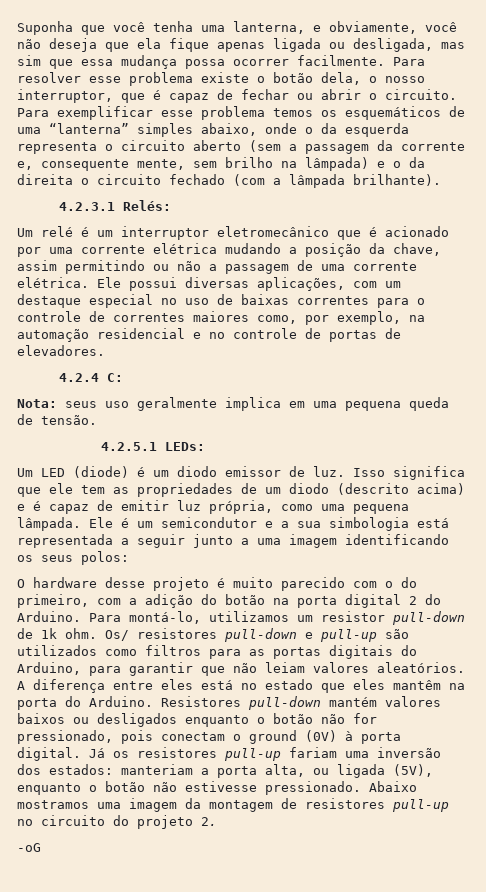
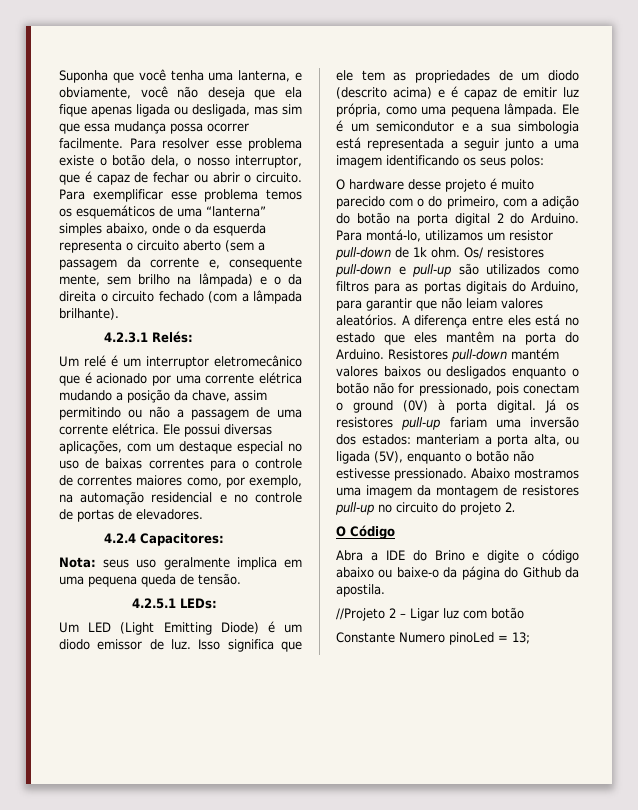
- 4.2.4 C:
+ 4.2.4 Capacitores:
- Um LED (diode) é um diodo emissor de luz.
+ Um LED (Light Emitting Diode) é um diodo emissor de luz.
- -oG
+ O Código
+ Abra a IDE do Brino e digite o código abaixo ou baixe-o da página do Github da apostila.
+ //Projeto 2 – Ligar luz com botão
+ Constante Numero pinoLed = 13;

